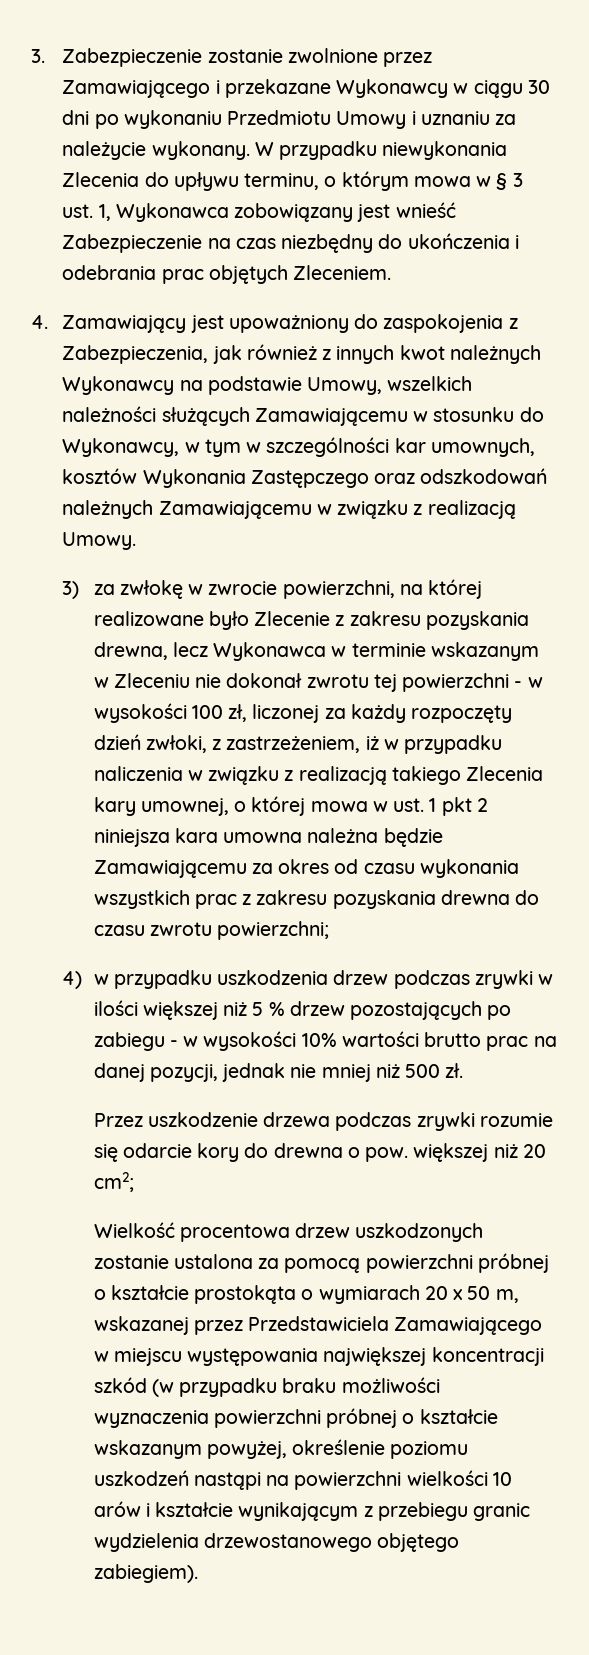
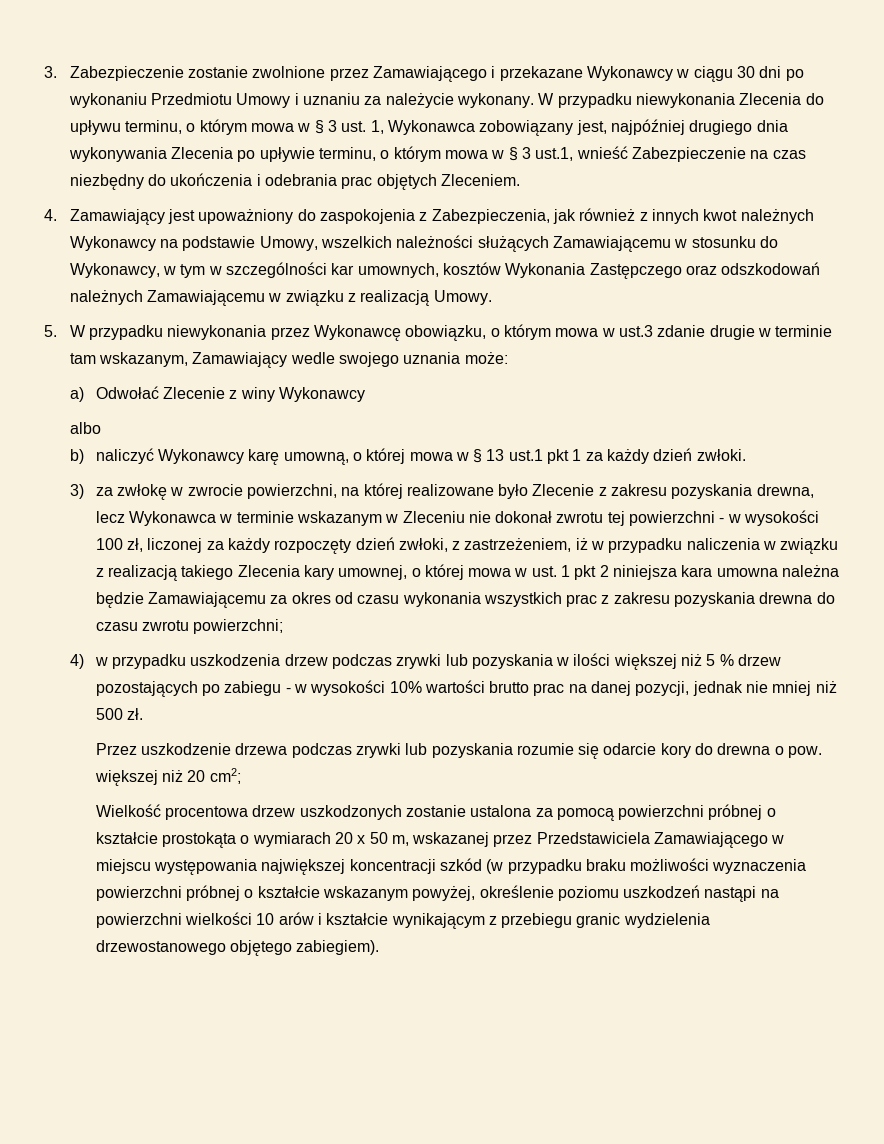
- W przypadku niewykonania Zlecenia do upływu terminu, o którym mowa w § 3 ust. 1, Wykonawca zobowiązany jest wnieść Zabezpieczenie na czas niezbędny do ukończenia i odebrania prac objętych Zleceniem.
+ W przypadku niewykonania Zlecenia do upływu terminu, o którym mowa w § 3 ust. 1, Wykonawca zobowiązany jest, najpóźniej drugiego dnia wykonywania Zlecenia po upływie terminu, o którym mowa w § 3 ust.1, wnieść Zabezpieczenie na czas niezbędny do ukończenia i odebrania prac objętych Zleceniem.
+ 5. W przypadku niewykonania przez Wykonawcę obowiązku, o którym mowa w ust.3 zdanie drugie w terminie tam wskazanym, Zamawiający wedle swojego uznania może:
+ a) Odwołać Zlecenie z winy Wykonawcy
+ albo
+ b) naliczyć Wykonawcy karę umowną, o której mowa w § 13 ust.1 pkt 1 za każdy dzień zwłoki.
- 4) w przypadku uszkodzenia drzew podczas zrywki w ilości większej niż 5 % drzew pozostających po zabiegu - w wysokości 10% wartości brutto prac na danej pozycji, jednak nie mniej niż 500 zł.
+ 4) w przypadku uszkodzenia drzew podczas zrywki lub pozyskania w ilości większej niż 5 % drzew pozostających po zabiegu - w wysokości 10% wartości brutto prac na danej pozycji, jednak nie mniej niż 500 zł.
- Przez uszkodzenie drzewa podczas zrywki rozumie się odarcie kory do drewna o pow. większej niż 20 cm2;
+ Przez uszkodzenie drzewa podczas zrywki lub pozyskania rozumie się odarcie kory do drewna o pow. większej niż 20 cm2;

